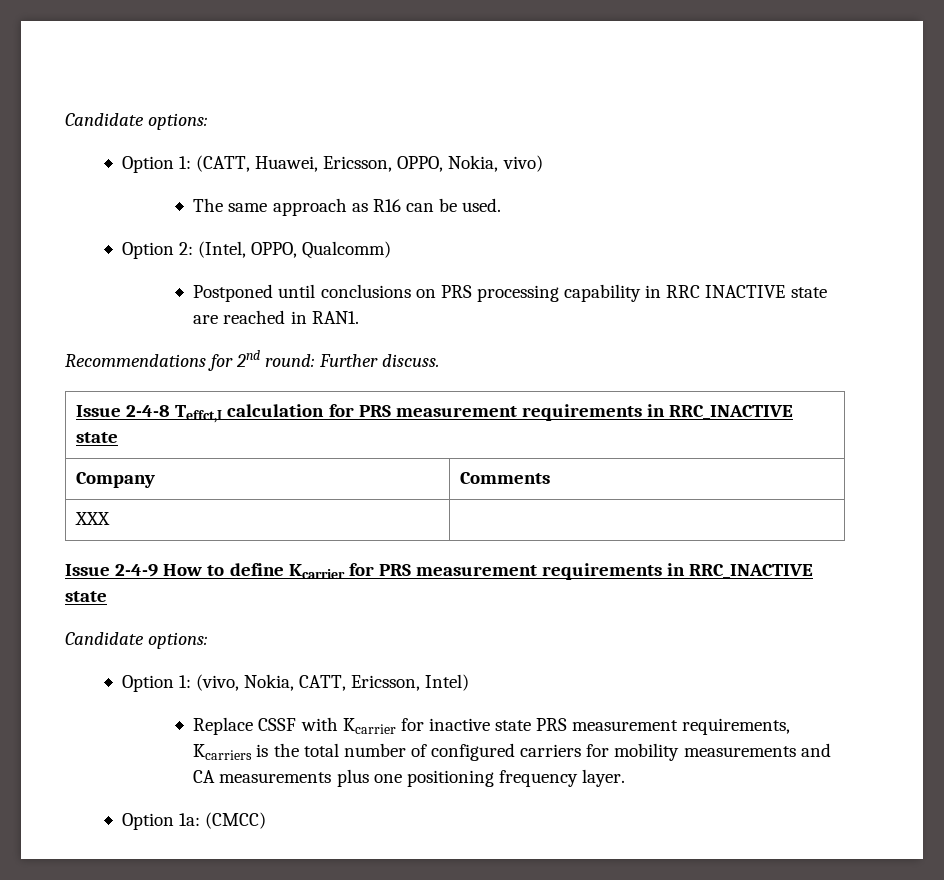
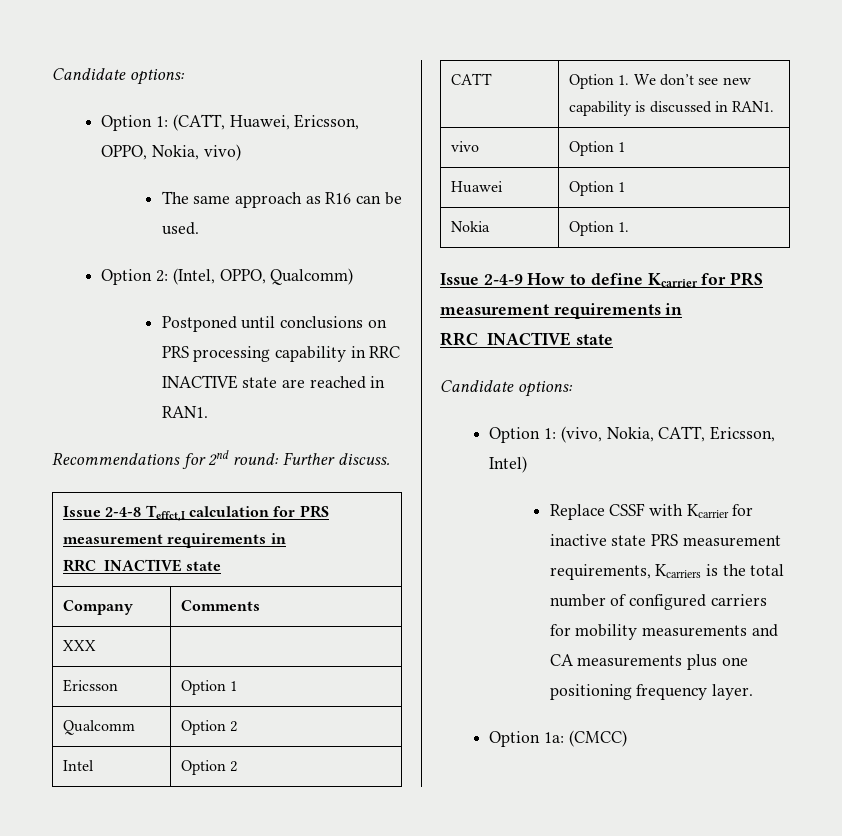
+ Ericsson | Option 1
+ Qualcomm | Option 2
+ Intel | Option 2
+ CATT | Option 1. We don’t see new capability is discussed in RAN1.
+ vivo | Option 1
+ Huawei | Option 1
+ Nokia | Option 1.

